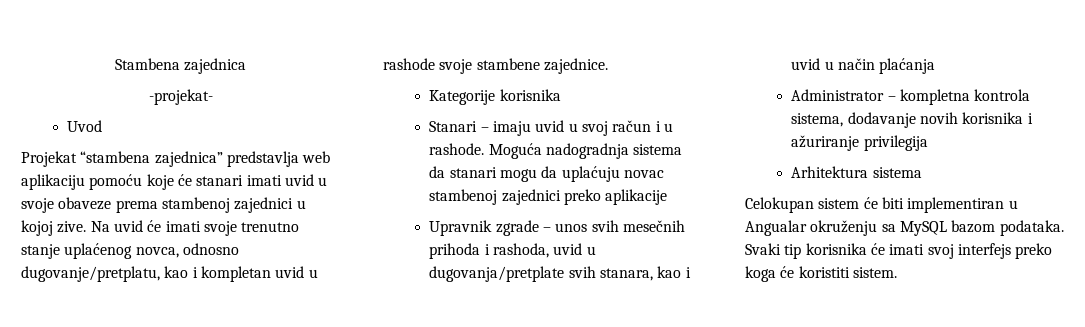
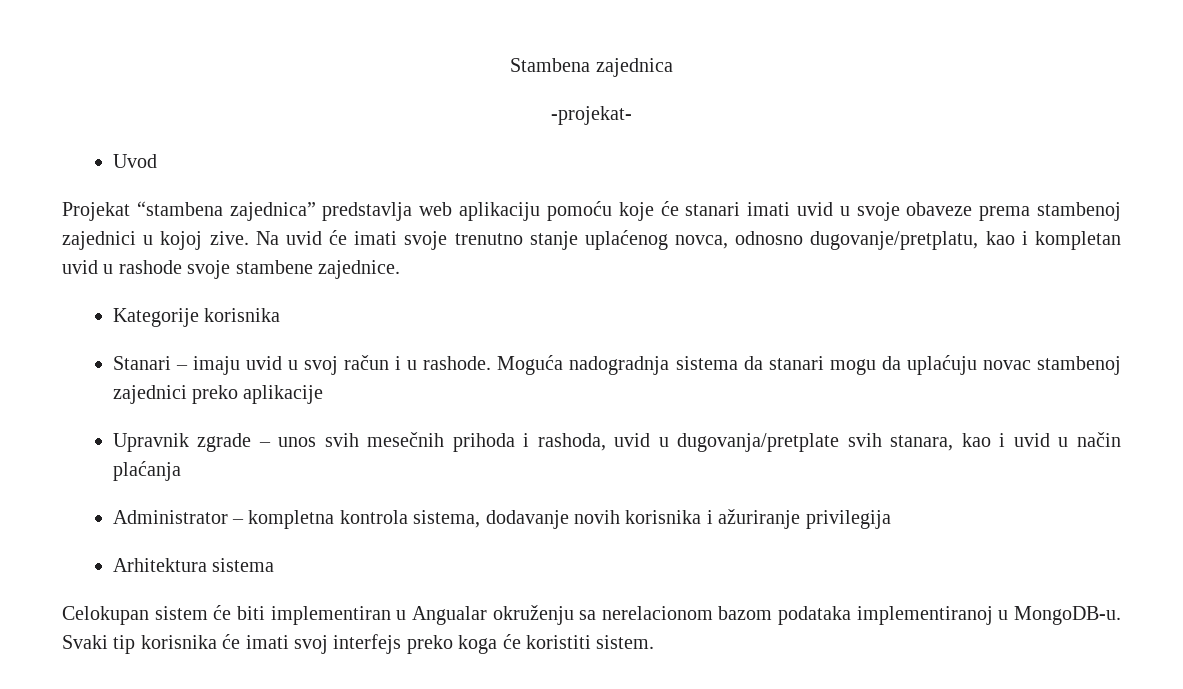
- Celokupan sistem će biti implementiran u Angualar okruženju sa MySQL bazom podataka.
+ Celokupan sistem će biti implementiran u Angualar okruženju sa nerelacionom bazom podataka implementiranoj u MongoDB-u.

